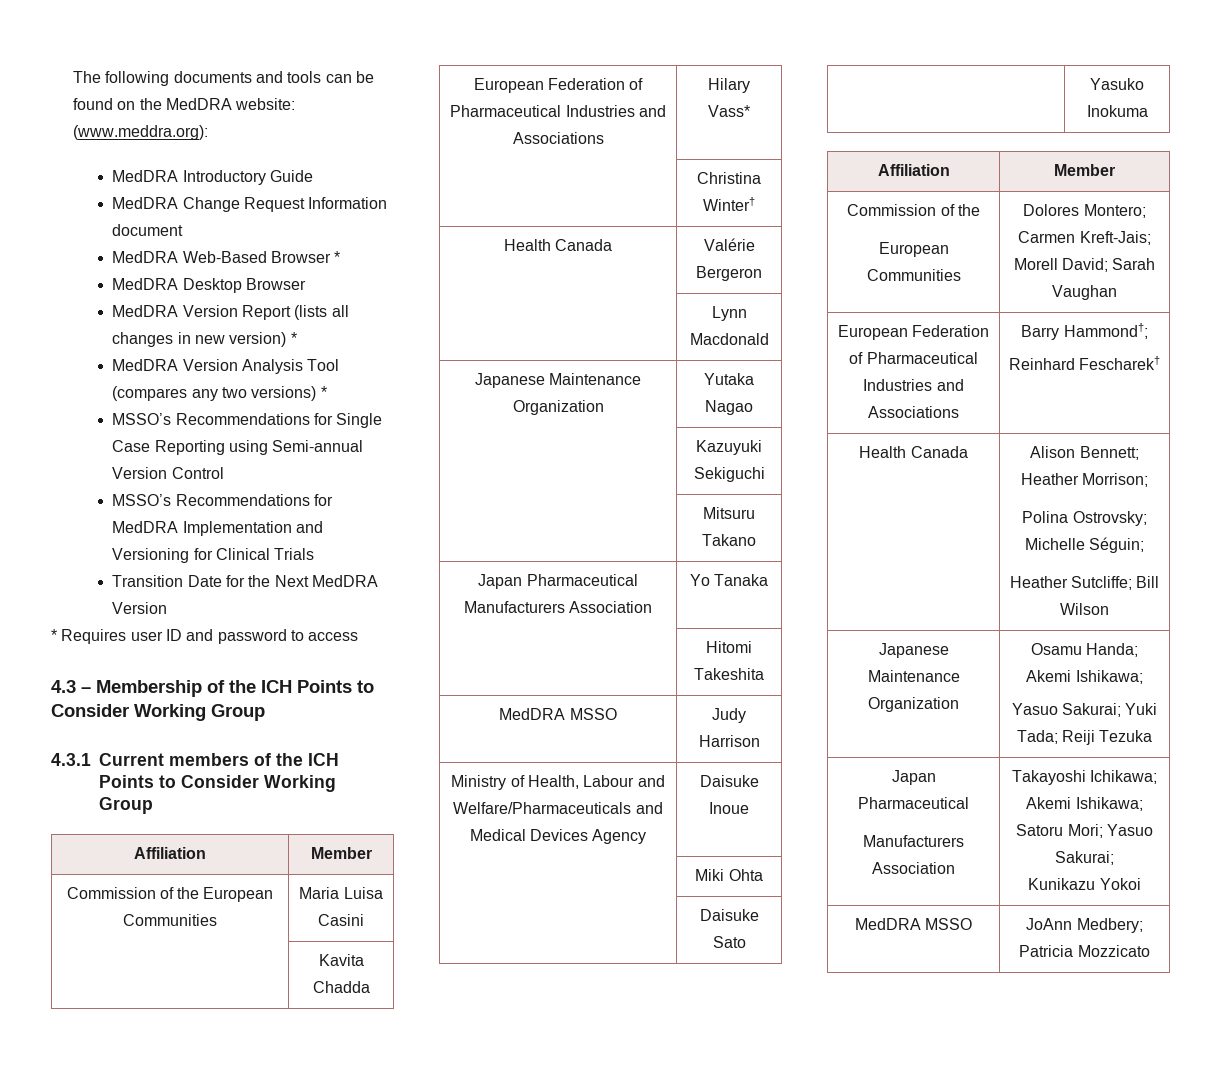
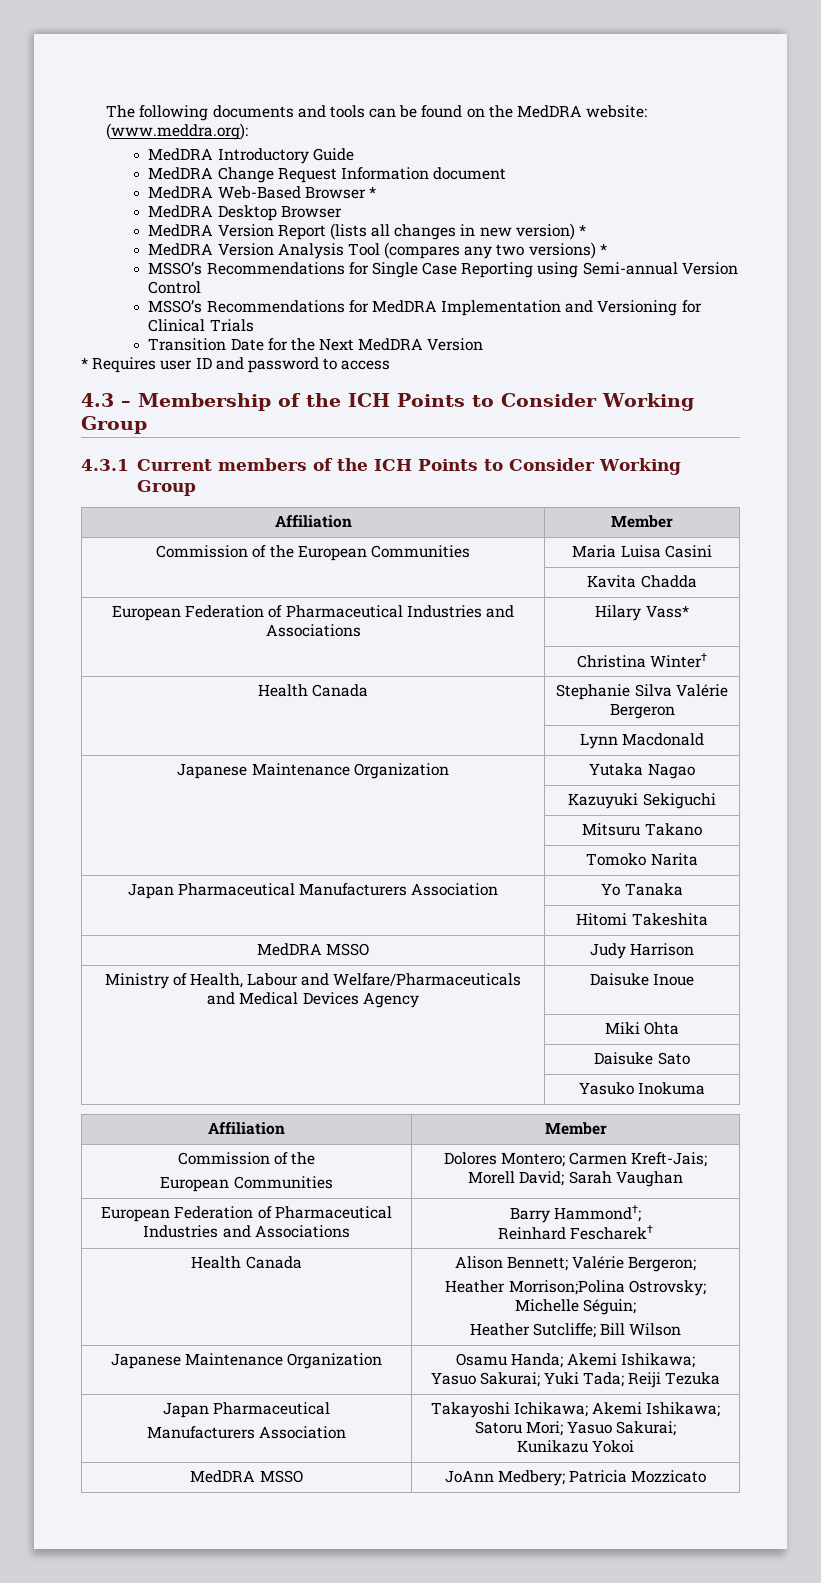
- Health Canada | Valérie Bergeron
+ Health Canada | Stephanie Silva Valérie Bergeron
+ | Tomoko Narita
- Health Canada | Alison Bennett; Heather Morrison;
- Polina Ostrovsky; Michelle Séguin;
+ Health Canada | Alison Bennett; Valérie Bergeron;
+ Heather Morrison;Polina Ostrovsky; Michelle Séguin;

